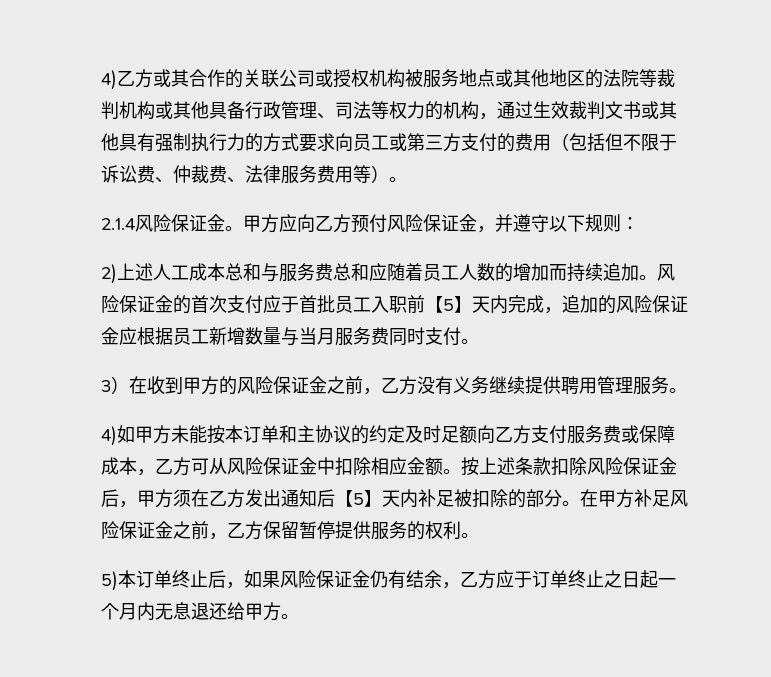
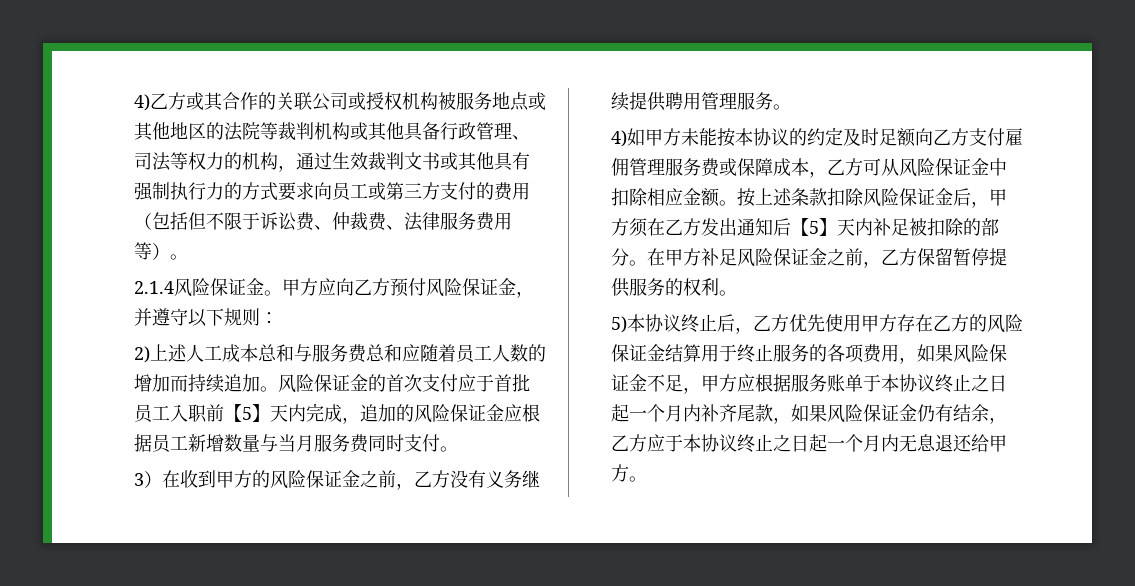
- 4)如甲方未能按本订单和主协议的约定及时足额向乙方支付服务费或保障成本，乙方可从风险保证金中扣除相应金额。
+ 4)如甲方未能按本协议的约定及时足额向乙方支付雇佣管理服务费或保障成本，乙方可从风险保证金中扣除相应金额。
- 5)本订单终止后，如果风险保证金仍有结余，乙方应于订单终止之日起一个月内无息退还给甲方。
+ 5)本协议终止后，乙方优先使用甲方存在乙方的风险保证金结算用于终止服务的各项费用，如果风险保证金不足，甲方应根据服务账单于本协议终止之日起一个月内补齐尾款，如果风险保证金仍有结余，乙方应于本协议终止之日起一个月内无息退还给甲方。

